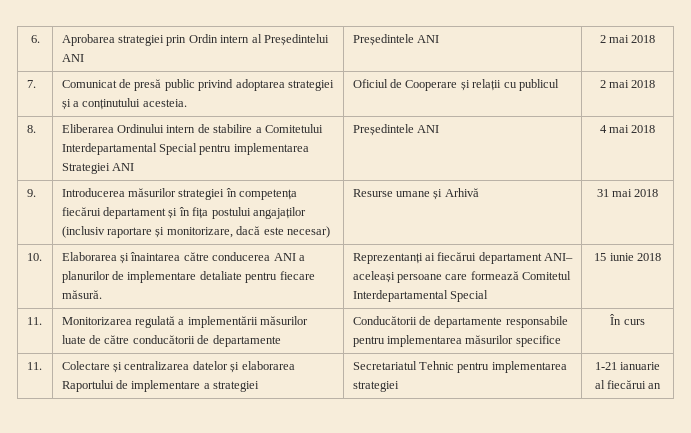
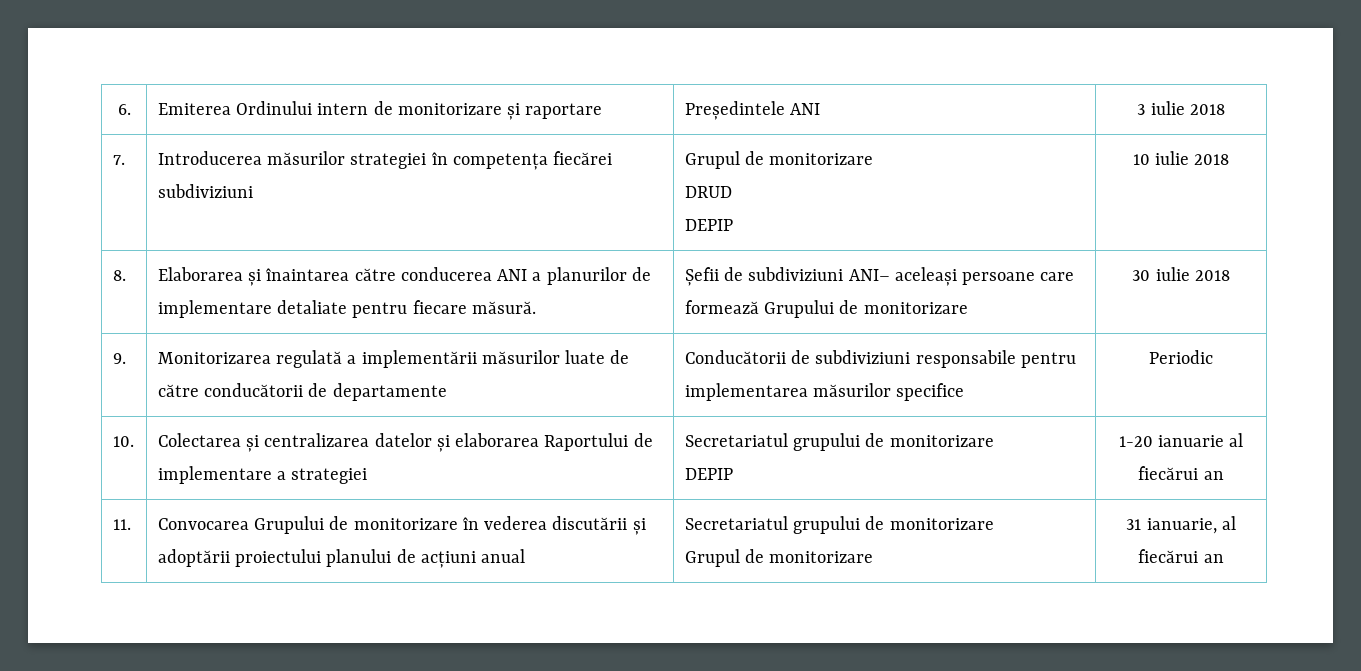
- 6. | Aprobarea strategiei prin Ordin intern al Președintelui ANI | Președintele ANI | 2 mai 2018
+ 6. | Emiterea Ordinului intern de monitorizare și raportare | Președintele ANI | 3 iulie 2018
- 7. | Comunicat de presă public privind adoptarea strategiei și a conținutului acesteia. | Oficiul de Cooperare și relații cu publicul | 2 mai 2018
- 8. | Eliberarea Ordinului intern de stabilire a Comitetului Interdepartamental Special pentru implementarea Strategiei ANI | Președintele ANI | 4 mai 2018
- 9. | Introducerea măsurilor strategiei în competența fiecărui departament și în fița postului angajaților (inclusiv raportare și monitorizare, dacă este necesar) | Resurse umane și Arhivă | 31 mai 2018
- 10. | Elaborarea și înaintarea către conducerea ANI a planurilor de implementare detaliate pentru fiecare măsură. | Reprezentanți ai fiecărui departament ANI– aceleași persoane care formează Comitetul Interdepartamental Special | 15 iunie 2018
- 11. | Monitorizarea regulată a implementării măsurilor luate de către conducătorii de departamente | Conducătorii de departamente responsabile pentru implementarea măsurilor specifice | În curs
- 11. | Colectare și centralizarea datelor și elaborarea Raportului de implementare a strategiei | Secretariatul Tehnic pentru implementarea strategiei | 1-21 ianuarie al fiecărui an
+ 7. | Introducerea măsurilor strategiei în competența fiecărei subdiviziuni | Grupul de monitorizare
+ DRUD
+ DEPIP | 10 iulie 2018
+ 8. | Elaborarea și înaintarea către conducerea ANI a planurilor de implementare detaliate pentru fiecare măsură. | Șefii de subdiviziuni ANI– aceleași persoane care formează Grupului de monitorizare | 30 iulie 2018
+ 9. | Monitorizarea regulată a implementării măsurilor luate de către conducătorii de departamente | Conducătorii de subdiviziuni responsabile pentru implementarea măsurilor specifice | Periodic
+ 10. | Colectarea și centralizarea datelor și elaborarea Raportului de implementare a strategiei | Secretariatul grupului de monitorizare
+ DEPIP | 1-20 ianuarie al fiecărui an
+ 11. | Convocarea Grupului de monitorizare în vederea discutării și adoptării proiectului planului de acțiuni anual | Secretariatul grupului de monitorizare
+ Grupul de monitorizare | 31 ianuarie, al fiecărui an

